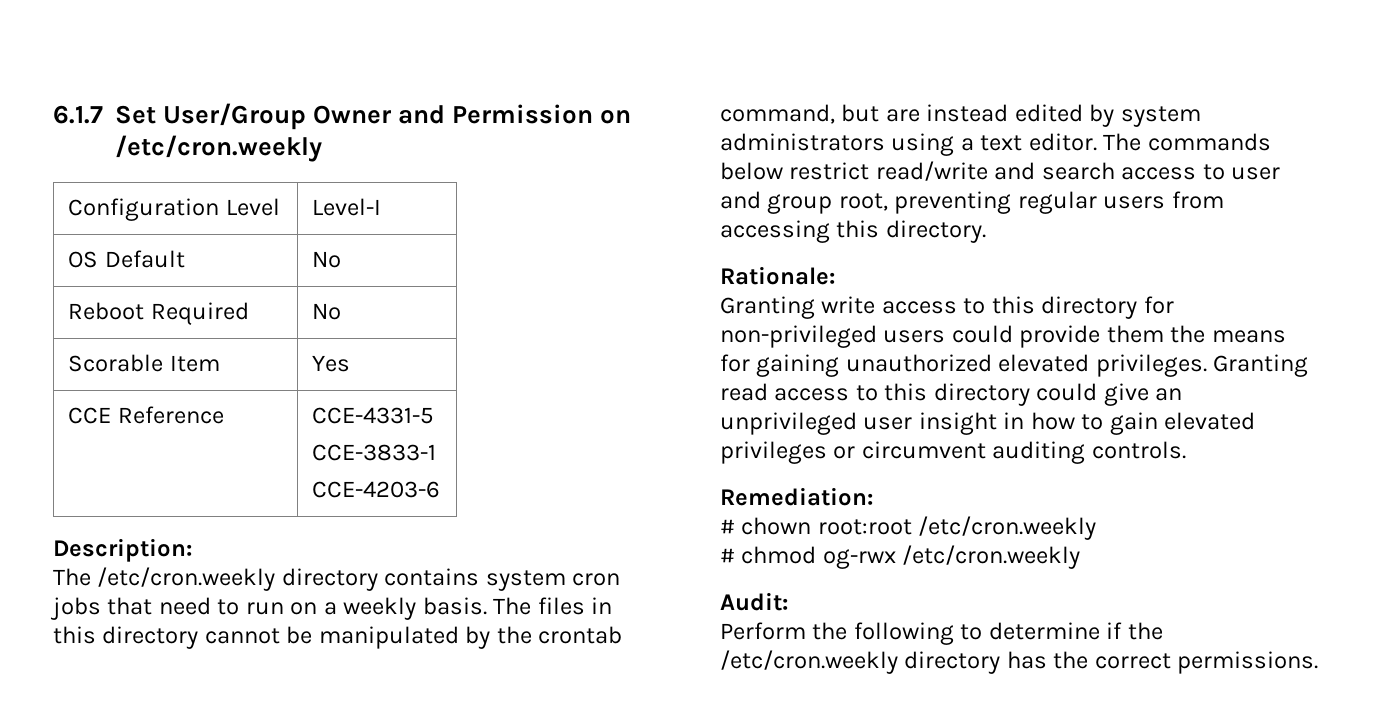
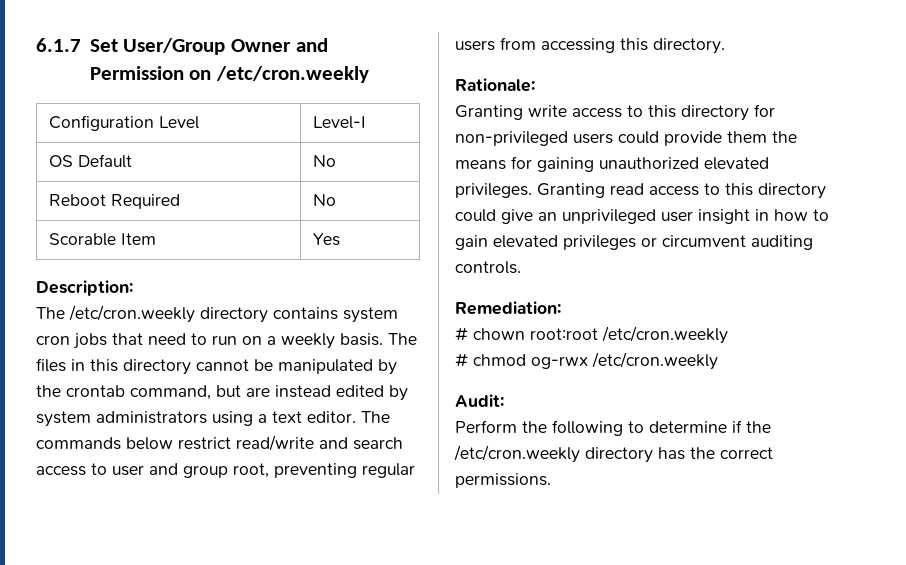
- CCE Reference | CCE-4331-5
- CCE-3833-1
- CCE-4203-6

